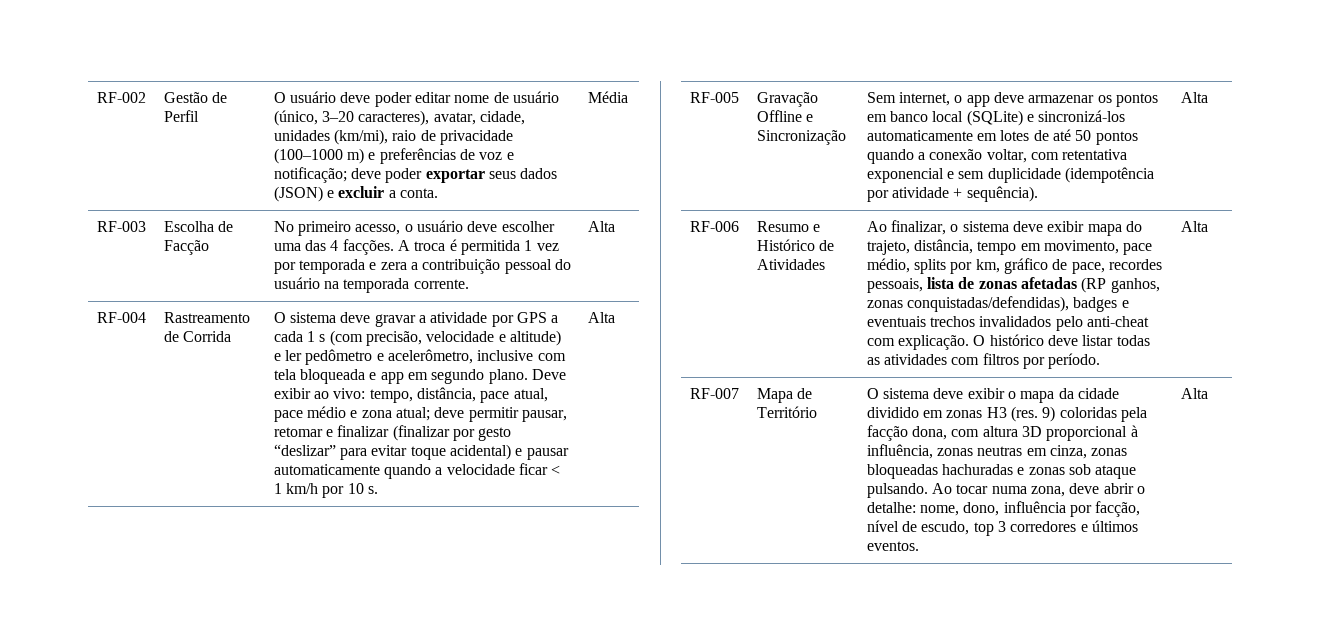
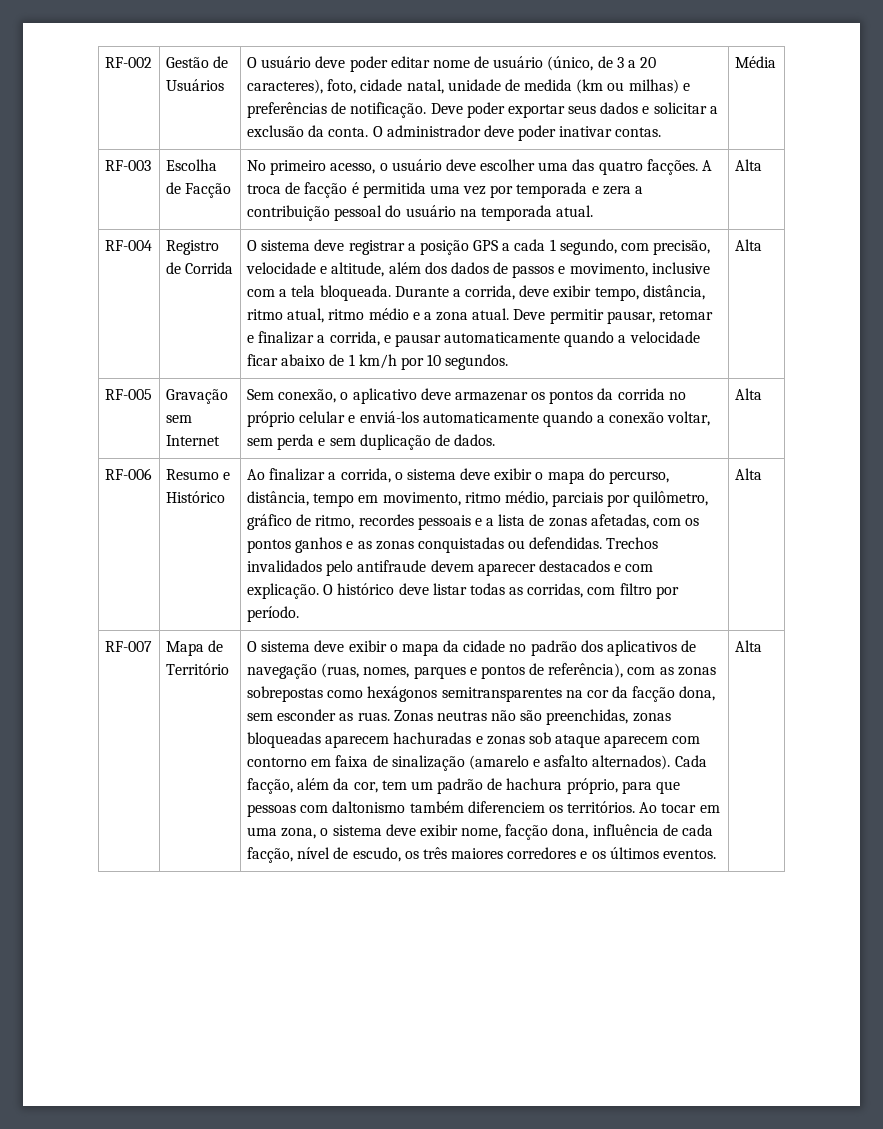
- Gestão de Perfil
+ Gestão de Usuários
- O usuário deve poder editar nome de usuário (único, 3–20 caracteres), avatar, cidade, unidades (km/mi), raio de privacidade (100–1000 m) e preferências de voz e notificação; deve poder exportar seus dados (JSON) e excluir a conta.
+ O usuário deve poder editar nome de usuário (único, de 3 a 20 caracteres), foto, cidade natal, unidade de medida (km ou milhas) e preferências de notificação. Deve poder exportar seus dados e solicitar a exclusão da conta. O administrador deve poder inativar contas.
- RF-003 | Escolha de Facção | No primeiro acesso, o usuário deve escolher uma das 4 facções. A troca é permitida 1 vez por temporada e zera a contribuição pessoal do usuário na temporada corrente. | Alta
+ RF-003 | Escolha de Facção | No primeiro acesso, o usuário deve escolher uma das quatro facções. A troca de facção é permitida uma vez por temporada e zera a contribuição pessoal do usuário na temporada atual. | Alta
- Rastreamento de Corrida
+ Registro de Corrida
- O sistema deve gravar a atividade por GPS a cada 1 s (com precisão, velocidade e altitude) e ler pedômetro e acelerômetro, inclusive com tela bloqueada e app em segundo plano. Deve exibir ao vivo: tempo, distância, pace atual, pace médio e zona atual; deve permitir pausar, retomar e finalizar (finalizar por gesto “deslizar” para evitar toque acidental) e pausar automaticamente quando a velocidade ficar < 1 km/h por 10 s.
+ O sistema deve registrar a posição GPS a cada 1 segundo, com precisão, velocidade e altitude, além dos dados de passos e movimento, inclusive com a tela bloqueada. Durante a corrida, deve exibir tempo, distância, ritmo atual, ritmo médio e a zona atual. Deve permitir pausar, retomar e finalizar a corrida, e pausar automaticamente quando a velocidade ficar abaixo de 1 km/h por 10 segundos.
- Gravação Offline e Sincronização | Sem internet, o app deve armazenar os pontos em banco local (SQLite) e sincronizá-los automaticamente em lotes de até 50 pontos quando a conexão voltar, com retentativa exponencial e sem duplicidade (idempotência por atividade + sequência).
+ Gravação sem Internet | Sem conexão, o aplicativo deve armazenar os pontos da corrida no próprio celular e enviá-los automaticamente quando a conexão voltar, sem perda e sem duplicação de dados.
- Resumo e Histórico de Atividades | Ao finalizar, o sistema deve exibir mapa do trajeto, distância, tempo em movimento, pace médio, splits por km, gráfico de pace, recordes pessoais, lista de zonas afetadas (RP ganhos, zonas conquistadas/defendidas), badges e eventuais trechos invalidados pelo anti-cheat com explicação.
+ Resumo e Histórico | Ao finalizar a corrida, o sistema deve exibir o mapa do percurso, distância, tempo em movimento, ritmo médio, parciais por quilômetro, gráfico de ritmo, recordes pessoais e a lista de zonas afetadas, com os pontos ganhos e as zonas conquistadas ou defendidas. Trechos invalidados pelo antifraude devem aparecer destacados e com explicação.
- O histórico deve listar todas as atividades com filtros por período.
+ O histórico deve listar todas as corridas, com filtro por período.
- O sistema deve exibir o mapa da cidade dividido em zonas H3 (res. 9) coloridas pela facção dona, com altura 3D proporcional à influência, zonas neutras em cinza, zonas bloqueadas hachuradas e zonas sob ataque pulsando. Ao tocar numa zona, deve abrir o detalhe: nome, dono, influência por facção, nível de escudo, top 3 corredores e últimos eventos.
+ O sistema deve exibir o mapa da cidade no padrão dos aplicativos de navegação (ruas, nomes, parques e pontos de referência), com as zonas sobrepostas como hexágonos semitransparentes na cor da facção dona, sem esconder as ruas. Zonas neutras não são preenchidas, zonas bloqueadas aparecem hachuradas e zonas sob ataque aparecem com contorno em faixa de sinalização (amarelo e asfalto alternados). Cada facção, além da cor, tem um padrão de hachura próprio, para que pessoas com daltonismo também diferenciem os territórios. Ao tocar em uma zona, o sistema deve exibir nome, facção dona, influência de cada facção, nível de escudo, os três maiores corredores e os últimos eventos.

